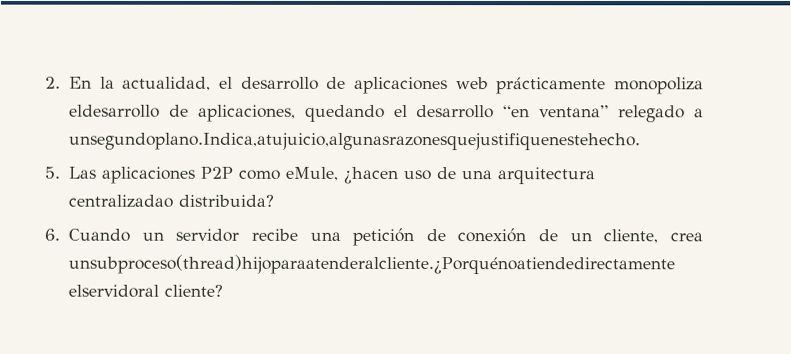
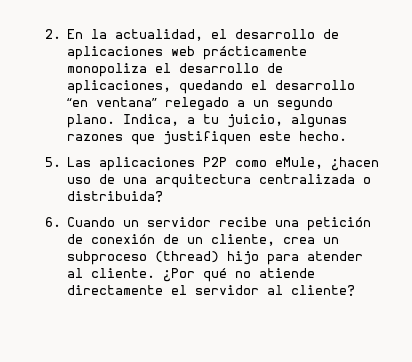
- 2. En la actualidad, el desarrollo de aplicaciones web prácticamente monopoliza eldesarrollo de aplicaciones, quedando el desarrollo “en ventana” relegado a unsegundoplano.Indica,atujuicio,algunasrazonesquejustifiquenestehecho.
+ 2. En la actualidad, el desarrollo de aplicaciones web prácticamente monopoliza el desarrollo de aplicaciones, quedando el desarrollo “en ventana” relegado a un segundo plano. Indica, a tu juicio, algunas razones que justifiquen este hecho.
- 5. Las aplicaciones P2P como eMule, ¿hacen uso de una arquitectura centralizadao distribuida?
+ 5. Las aplicaciones P2P como eMule, ¿hacen uso de una arquitectura centralizada o distribuida?
- 6. Cuando un servidor recibe una petición de conexión de un cliente, crea unsubproceso(thread)hijoparaatenderalcliente.¿Porquénoatiendedirectamente elservidoral cliente?
+ 6. Cuando un servidor recibe una petición de conexión de un cliente, crea un subproceso (thread) hijo para atender al cliente. ¿Por qué no atiende directamente el servidor al cliente?

